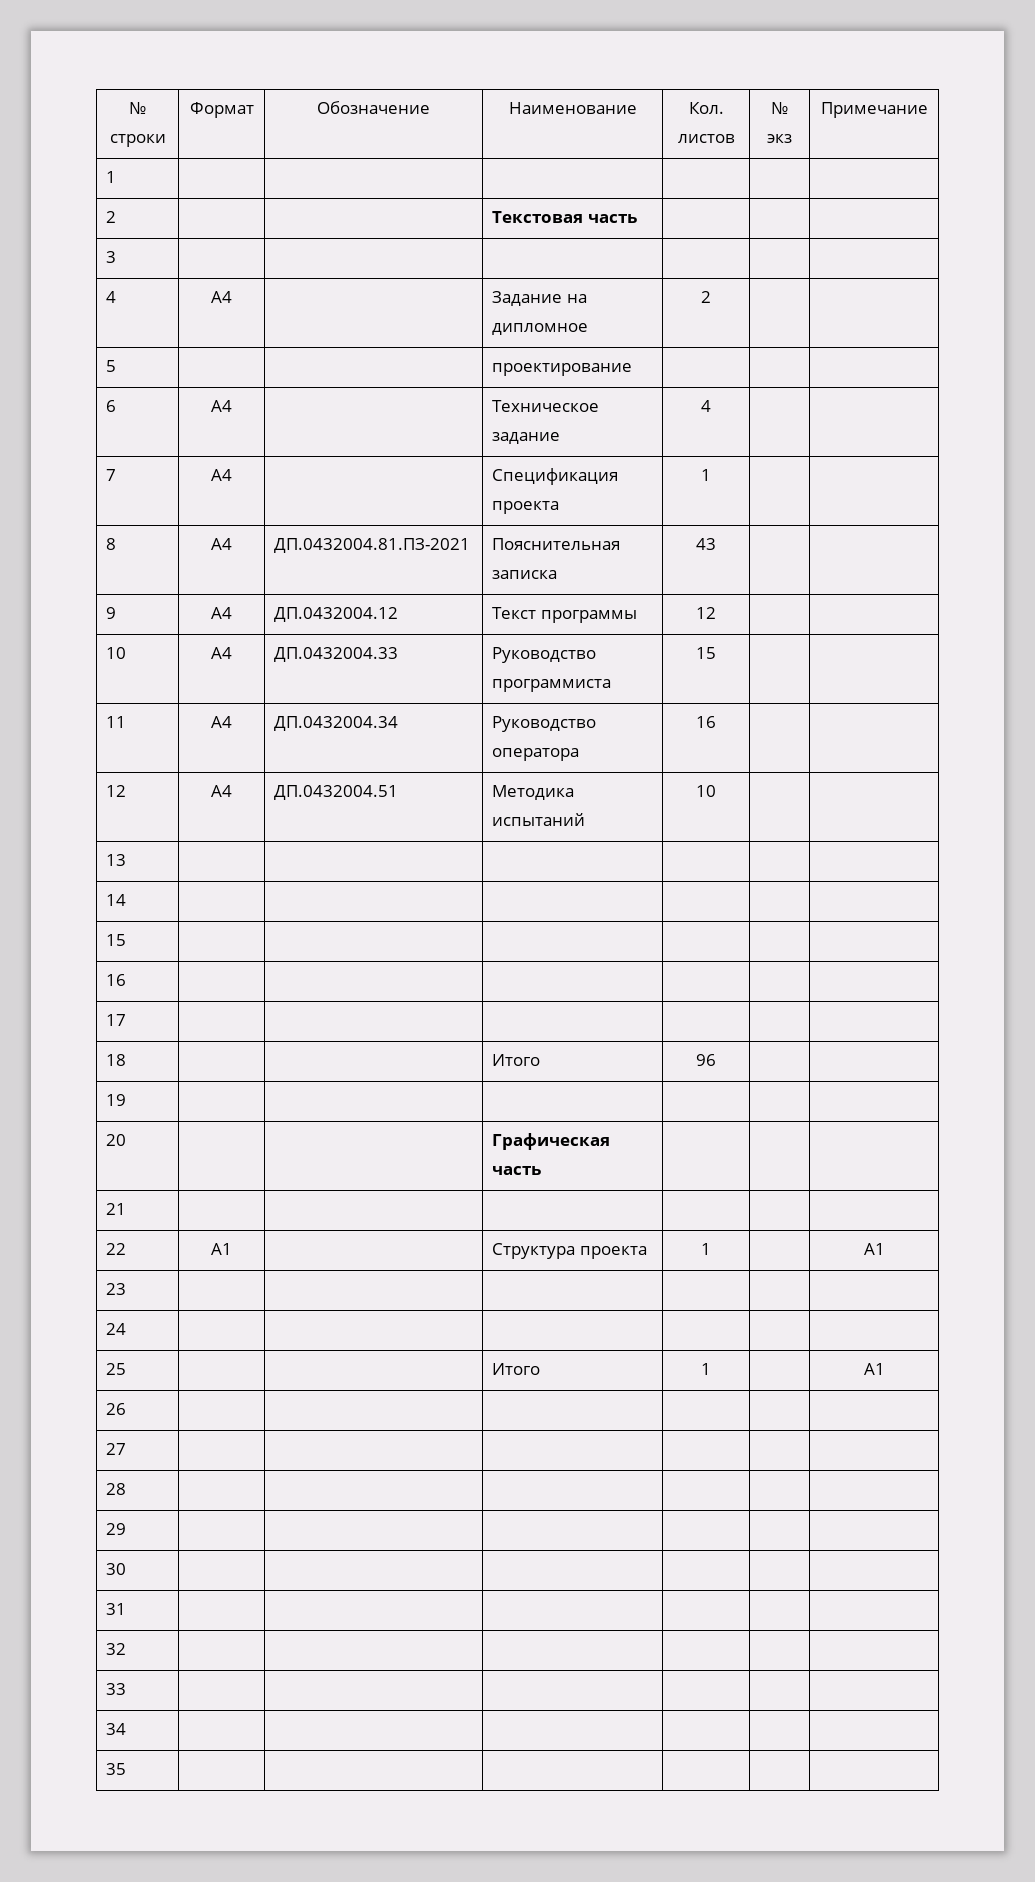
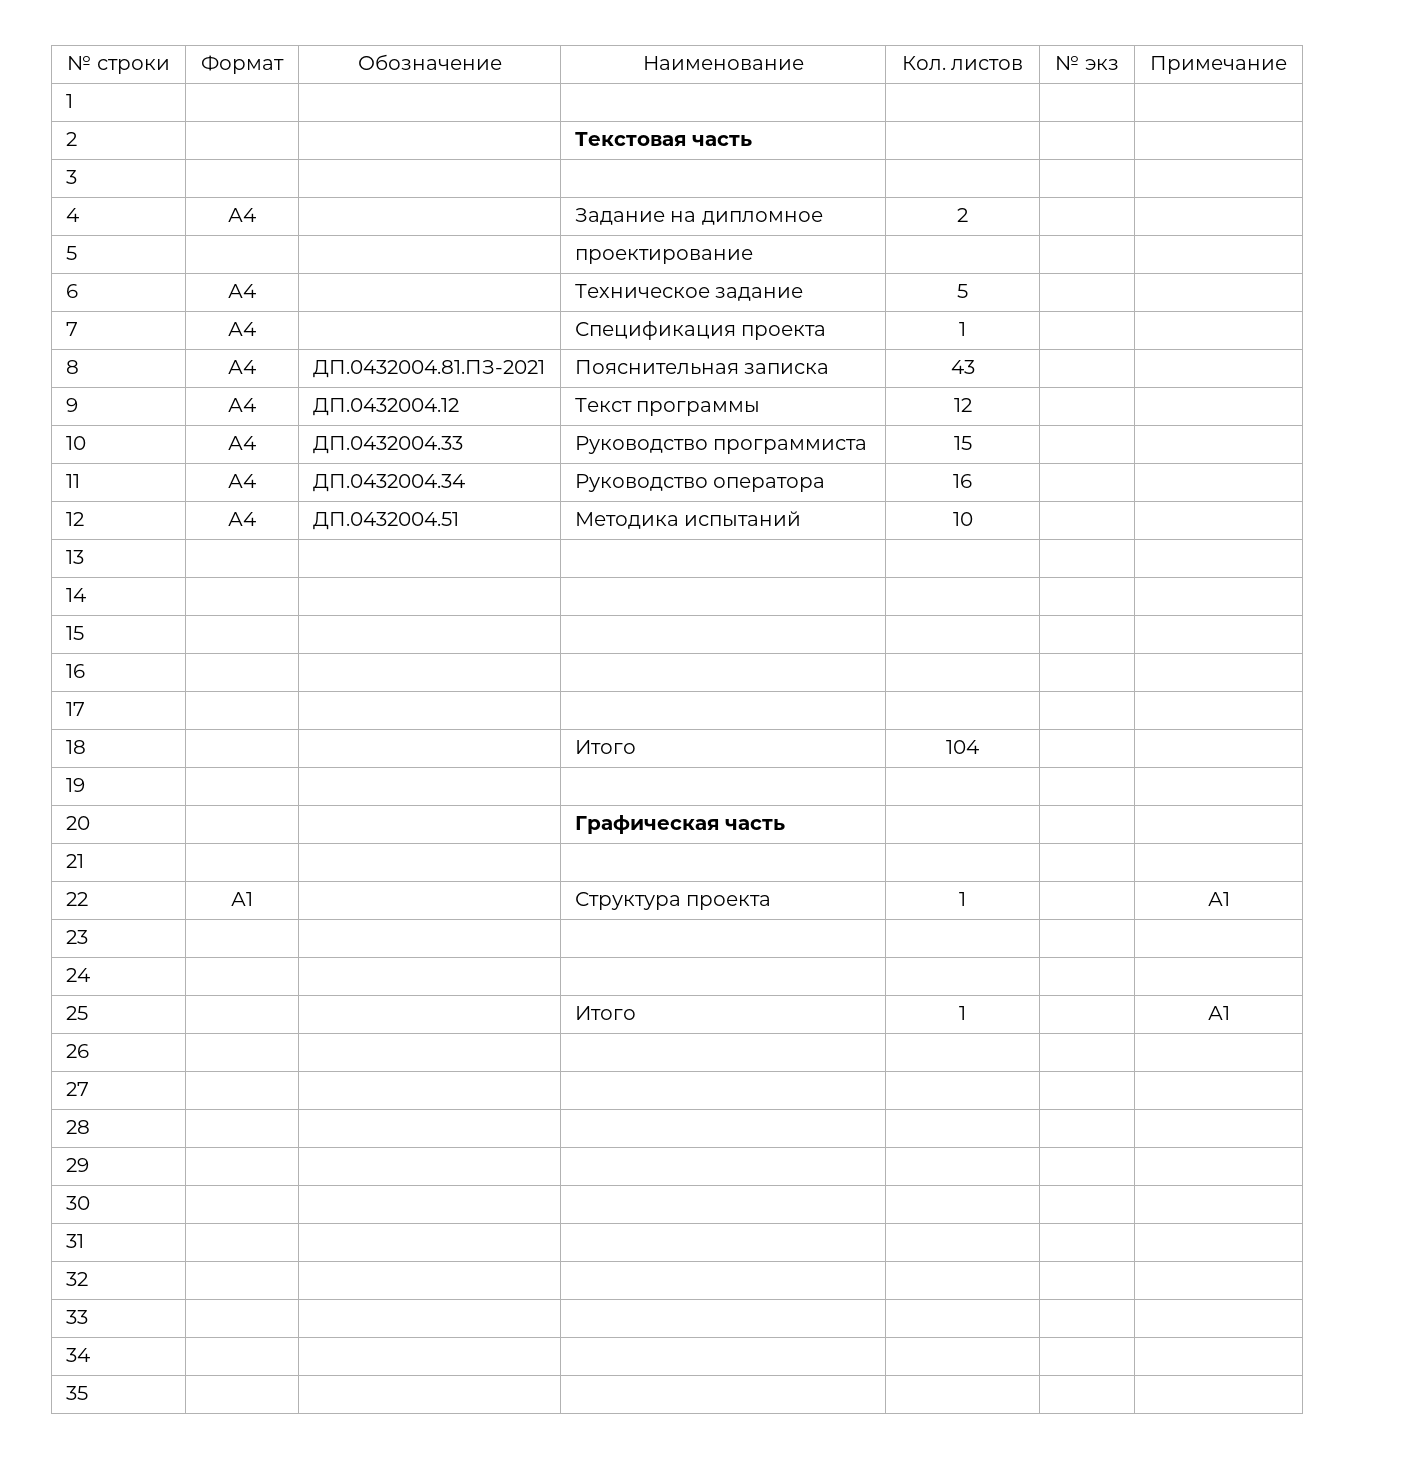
- 6 | А4 | | Техническое задание | 4 | |
+ 6 | А4 | | Техническое задание | 5 | |
- 18 | | | Итого | 96 | |
+ 18 | | | Итого | 104 | |

